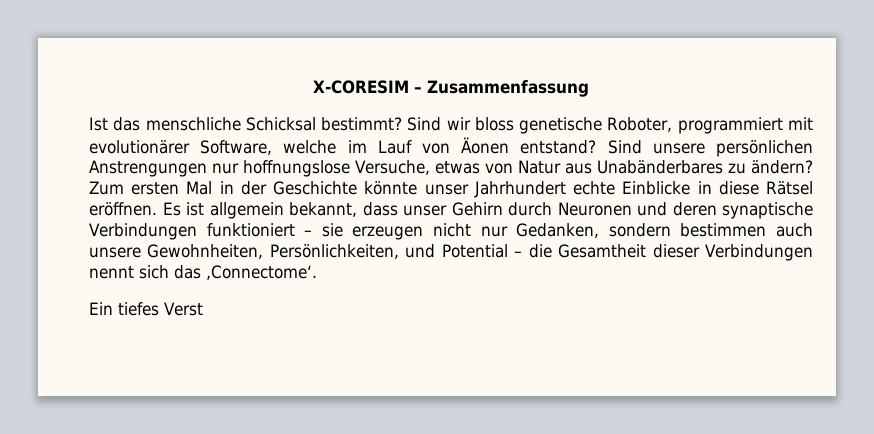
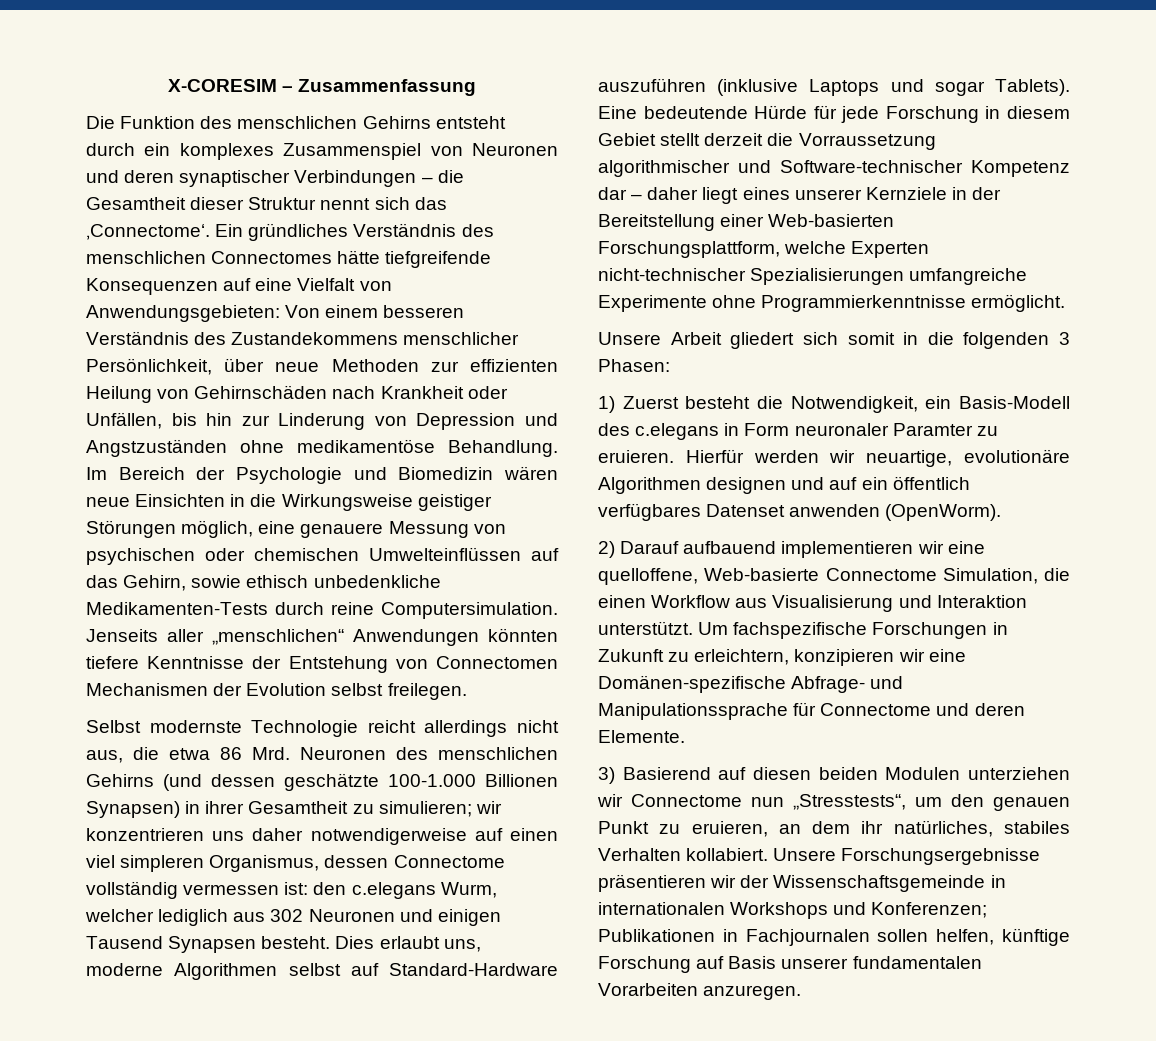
- Ist das menschliche Schicksal bestimmt? Sind wir bloss genetische Roboter, programmiert mit evolutionärer Software, welche im Lauf von Äonen entstand? Sind unsere persönlichen Anstrengungen nur hoffnungslose Versuche, etwas von Natur aus Unabänderbares zu ändern? Zum ersten Mal in der Geschichte könnte unser Jahrhundert echte Einblicke in diese Rätsel eröffnen. Es ist allgemein bekannt, dass unser Gehirn durch Neuronen und deren synaptische Verbindungen funktioniert – sie erzeugen nicht nur Gedanken, sondern bestimmen auch unsere Gewohnheiten, Persönlichkeiten, und Potential – die Gesamtheit dieser Verbindungen nennt sich das ‚Connectome‘.
- Ein tiefes Verst
+ Die Funktion des menschlichen Gehirns entsteht durch ein komplexes Zusammenspiel von Neuronen und deren synaptischer Verbindungen – die Gesamtheit dieser Struktur nennt sich das ‚Connectome‘. Ein gründliches Verständnis des menschlichen Connectomes hätte tiefgreifende Konsequenzen auf eine Vielfalt von Anwendungsgebieten: Von einem besseren Verständnis des Zustandekommens menschlicher Persönlichkeit, über neue Methoden zur effizienten Heilung von Gehirnschäden nach Krankheit oder Unfällen, bis hin zur Linderung von Depression und Angstzuständen ohne medikamentöse Behandlung. Im Bereich der Psychologie und Biomedizin wären neue Einsichten in die Wirkungsweise geistiger Störungen möglich, eine genauere Messung von psychischen oder chemischen Umwelteinflüssen auf das Gehirn, sowie ethisch unbedenkliche Medikamenten-Tests durch reine Computersimulation. Jenseits aller „menschlichen“ Anwendungen könnten tiefere Kenntnisse der Entstehung von Connectomen Mechanismen der Evolution selbst freilegen.
+ Selbst modernste Technologie reicht allerdings nicht aus, die etwa 86 Mrd. Neuronen des menschlichen Gehirns (und dessen geschätzte 100-1.000 Billionen Synapsen) in ihrer Gesamtheit zu simulieren; wir konzentrieren uns daher notwendigerweise auf einen viel simpleren Organismus, dessen Connectome vollständig vermessen ist: den c.elegans Wurm, welcher lediglich aus 302 Neuronen und einigen Tausend Synapsen besteht. Dies erlaubt uns, moderne Algorithmen selbst auf Standard-Hardware auszuführen (inklusive Laptops und sogar Tablets). Eine bedeutende Hürde für jede Forschung in diesem Gebiet stellt derzeit die Vorraussetzung algorithmischer und Software-technischer Kompetenz dar – daher liegt eines unserer Kernziele in der Bereitstellung einer Web-basierten Forschungsplattform, welche Experten nicht-technischer Spezialisierungen umfangreiche Experimente ohne Programmierkenntnisse ermöglicht.
+ Unsere Arbeit gliedert sich somit in die folgenden 3 Phasen:
+ 1) Zuerst besteht die Notwendigkeit, ein Basis-Modell des c.elegans in Form neuronaler Paramter zu eruieren. Hierfür werden wir neuartige, evolutionäre Algorithmen designen und auf ein öffentlich verfügbares Datenset anwenden (OpenWorm).
+ 2) Darauf aufbauend implementieren wir eine quelloffene, Web-basierte Connectome Simulation, die einen Workflow aus Visualisierung und Interaktion unterstützt. Um fachspezifische Forschungen in Zukunft zu erleichtern, konzipieren wir eine Domänen-spezifische Abfrage- und Manipulationssprache für Connectome und deren Elemente.
+ 3) Basierend auf diesen beiden Modulen unterziehen wir Connectome nun „Stresstests“, um den genauen Punkt zu eruieren, an dem ihr natürliches, stabiles Verhalten kollabiert. Unsere Forschungsergebnisse präsentieren wir der Wissenschaftsgemeinde in internationalen Workshops und Konferenzen; Publikationen in Fachjournalen sollen helfen, künftige Forschung auf Basis unserer fundamentalen Vorarbeiten anzuregen.

